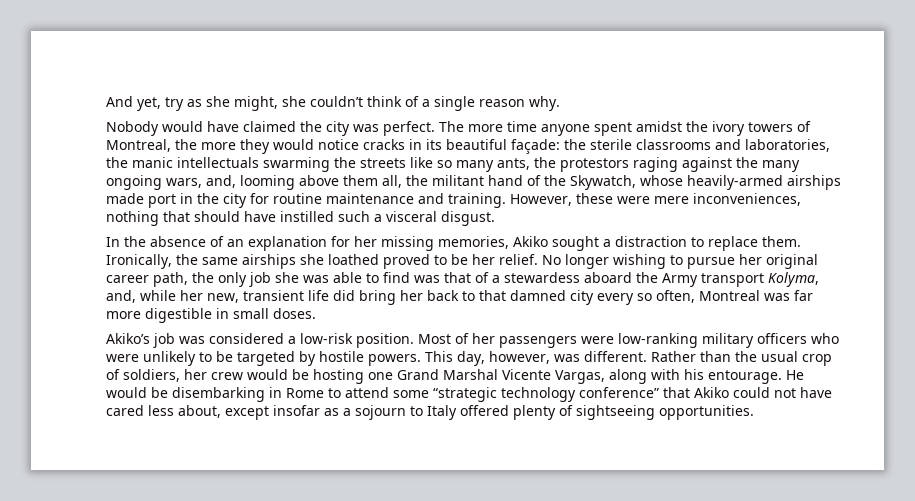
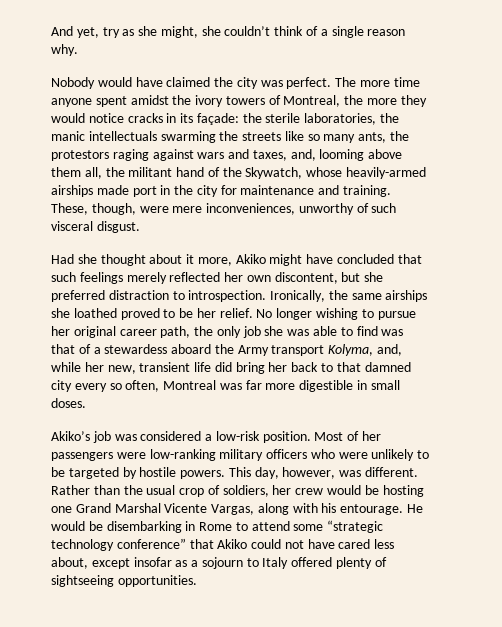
- The more time anyone spent amidst the ivory towers of Montreal, the more they would notice cracks in its beautiful façade: the sterile classrooms and laboratories, the manic intellectuals swarming the streets like so many ants, the protestors raging against the many ongoing wars, and, looming above them all, the militant hand of the Skywatch, whose heavily-armed airships made port in the city for routine maintenance and training.
+ The more time anyone spent amidst the ivory towers of Montreal, the more they would notice cracks in its façade: the sterile laboratories, the manic intellectuals swarming the streets like so many ants, the protestors raging against wars and taxes, and, looming above them all, the militant hand of the Skywatch, whose heavily-armed airships made port in the city for maintenance and training.
- However, these were mere inconveniences, nothing that should have instilled such a visceral disgust.
- In the absence of an explanation for her missing memories, Akiko sought a distraction to replace them.
+ These, though, were mere inconveniences, unworthy of such visceral disgust.
+ Had she thought about it more, Akiko might have concluded that such feelings merely reflected her own discontent, but she preferred distraction to introspection.

